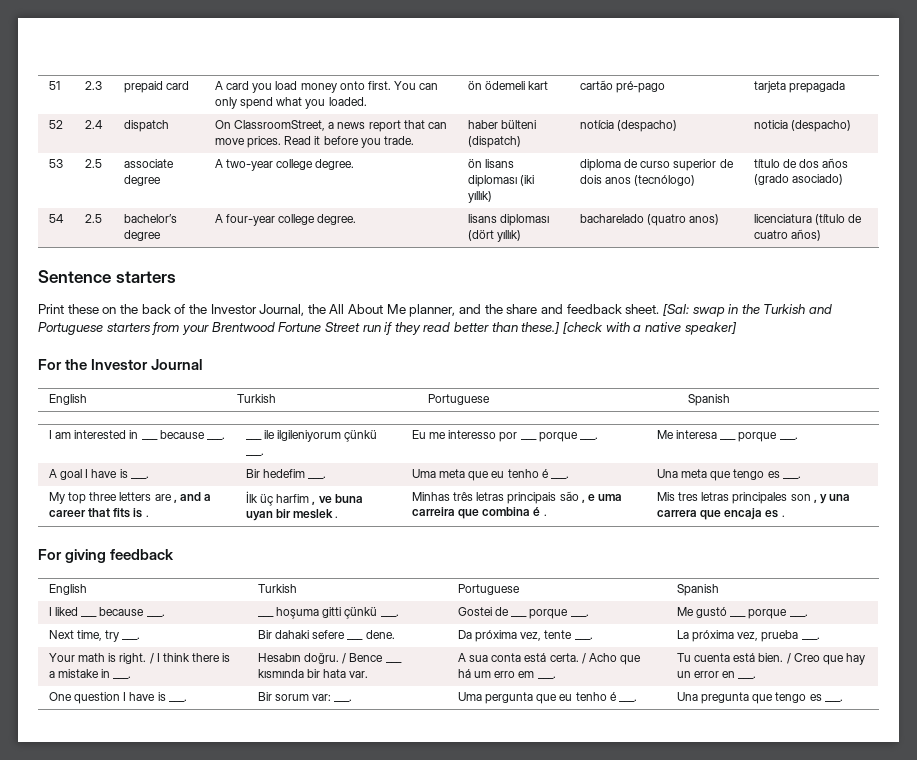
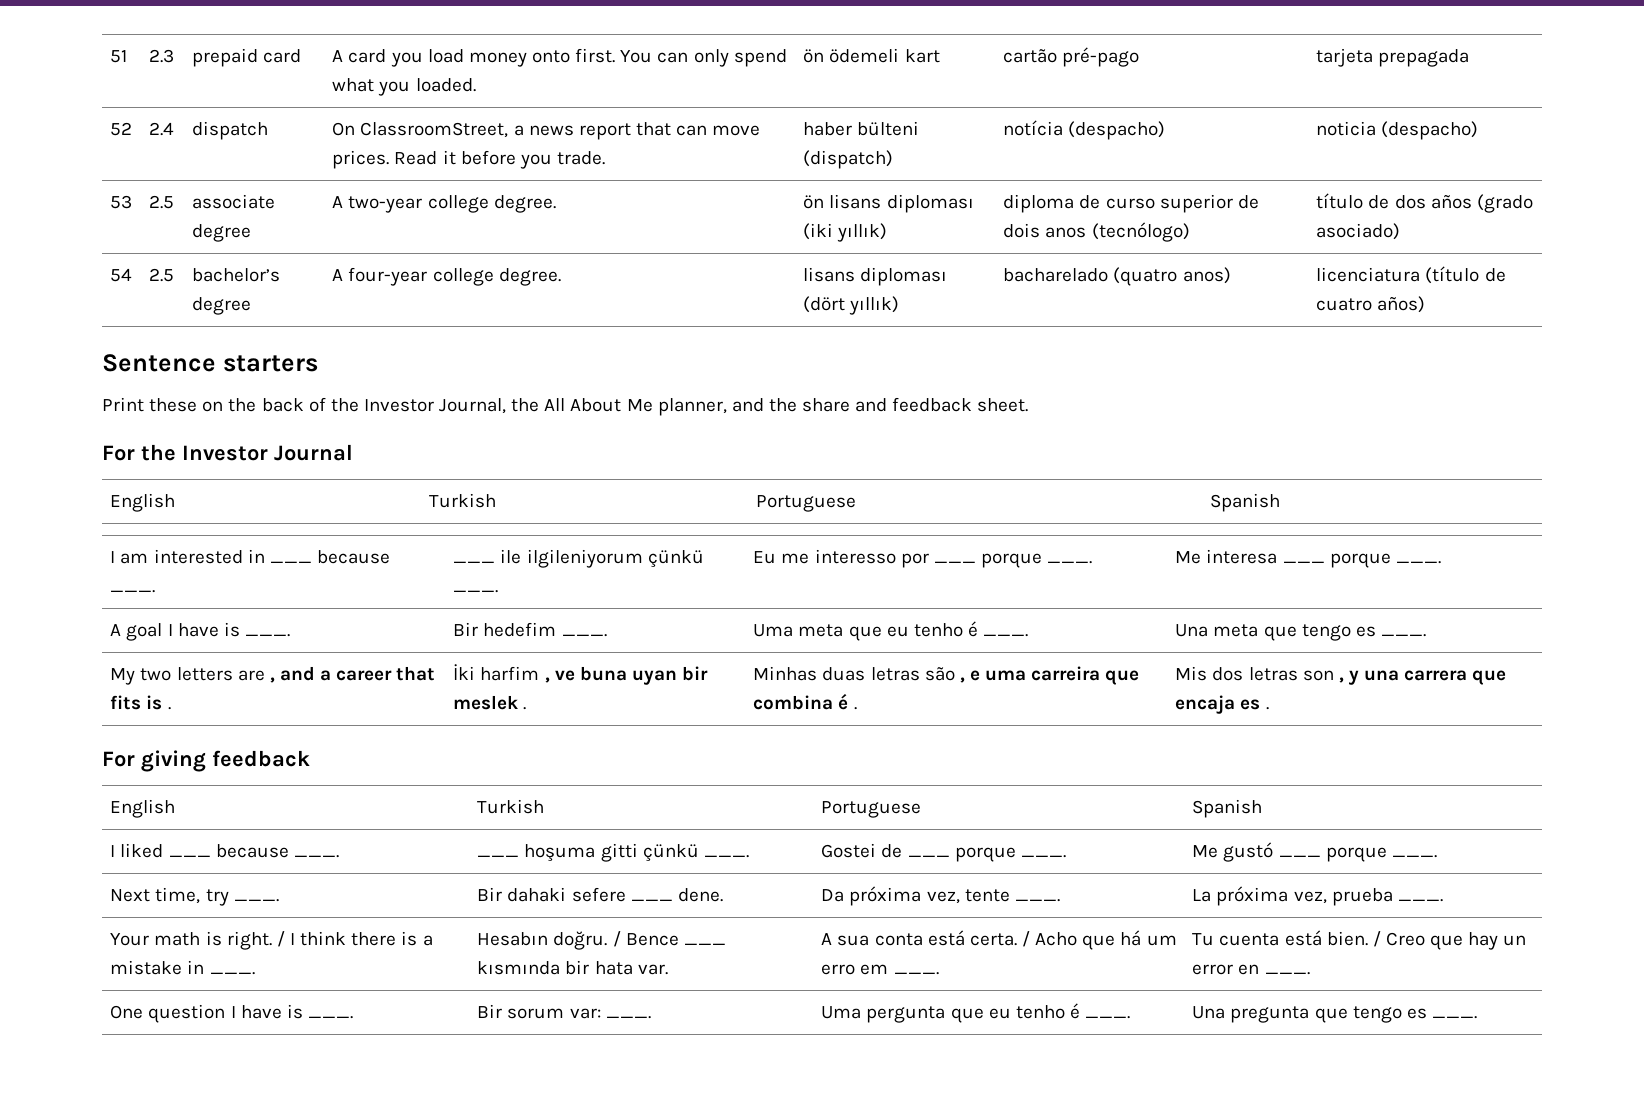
- [Sal: swap in the Turkish and Portuguese starters from your Brentwood Fortune Street run if they read better than these.] [check with a native speaker]
- My top three letters are , and a career that fits is .
+ My two letters are , and a career that fits is .
- İlk üç harfim , ve buna uyan bir meslek .
+ İki harfim , ve buna uyan bir meslek .
- Minhas três letras principais são , e uma carreira que combina é .
+ Minhas duas letras são , e uma carreira que combina é .
- Mis tres letras principales son , y una carrera que encaja es .
+ Mis dos letras son , y una carrera que encaja es .

